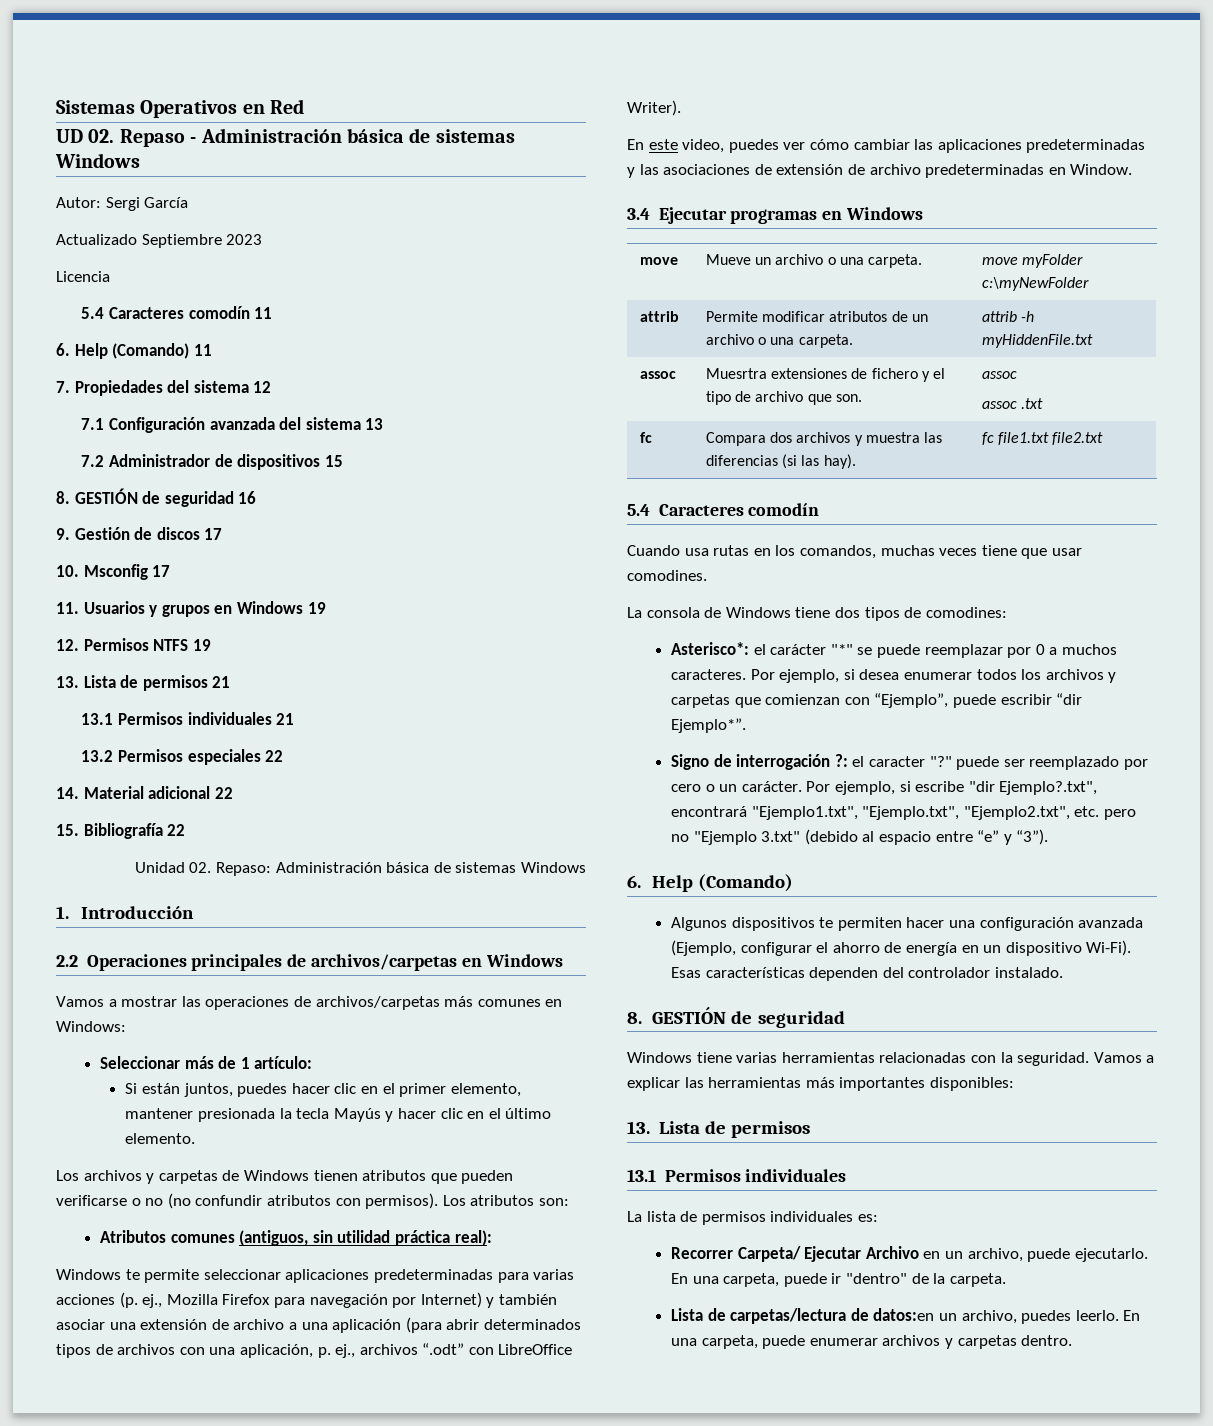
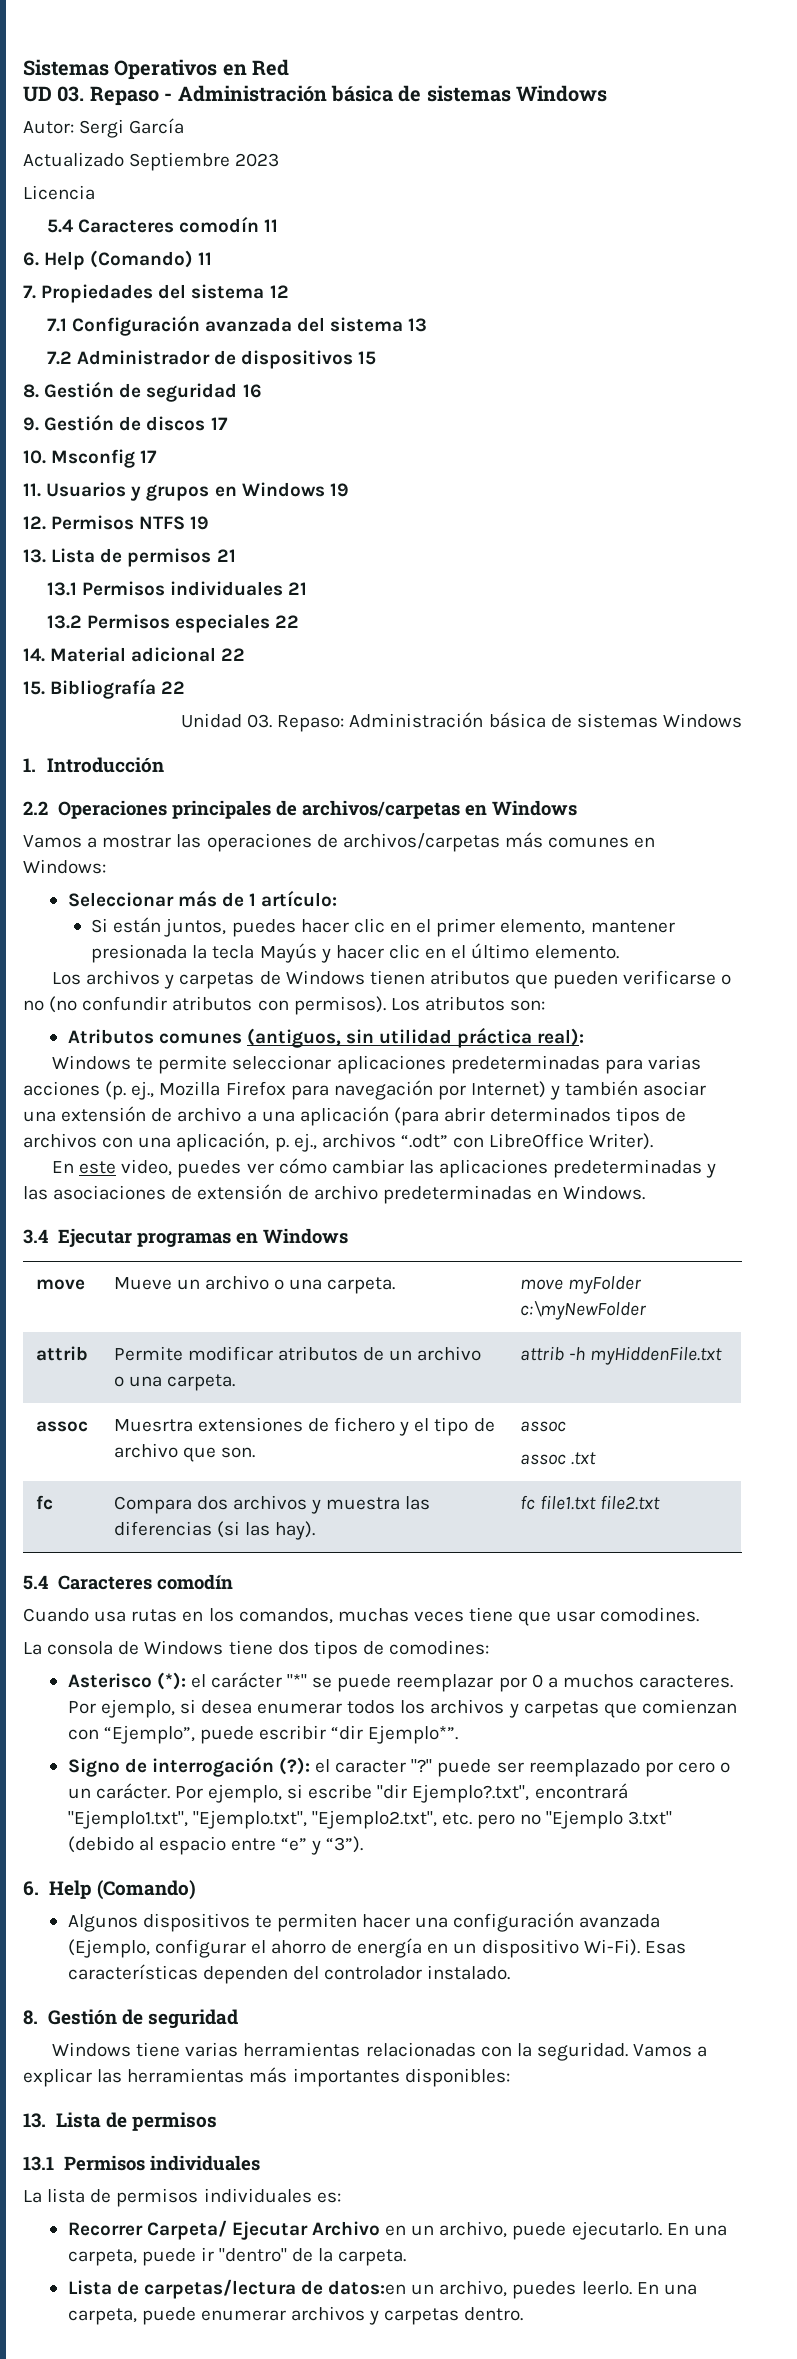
- UD 02. Repaso - Administración básica de sistemas Windows
+ UD 03. Repaso - Administración básica de sistemas Windows
- 8. GESTIÓN de seguridad 16
+ 8. Gestión de seguridad 16
- Unidad 02. Repaso: Administración básica de sistemas Windows
+ Unidad 03. Repaso: Administración básica de sistemas Windows
- En este video, puedes ver cómo cambiar las aplicaciones predeterminadas y las asociaciones de extensión de archivo predeterminadas en Window.
+ En este video, puedes ver cómo cambiar las aplicaciones predeterminadas y las asociaciones de extensión de archivo predeterminadas en Windows.
- Asterisco*: el carácter "*" se puede reemplazar por 0 a muchos caracteres.
+ Asterisco (*): el carácter "*" se puede reemplazar por 0 a muchos caracteres.
- Signo de interrogación ?: el caracter "?" puede ser reemplazado por cero o un carácter.
+ Signo de interrogación (?): el caracter "?" puede ser reemplazado por cero o un carácter.
  Esas características dependen del controlador instalado.
- 8. GESTIÓN de seguridad
+ 8. Gestión de seguridad

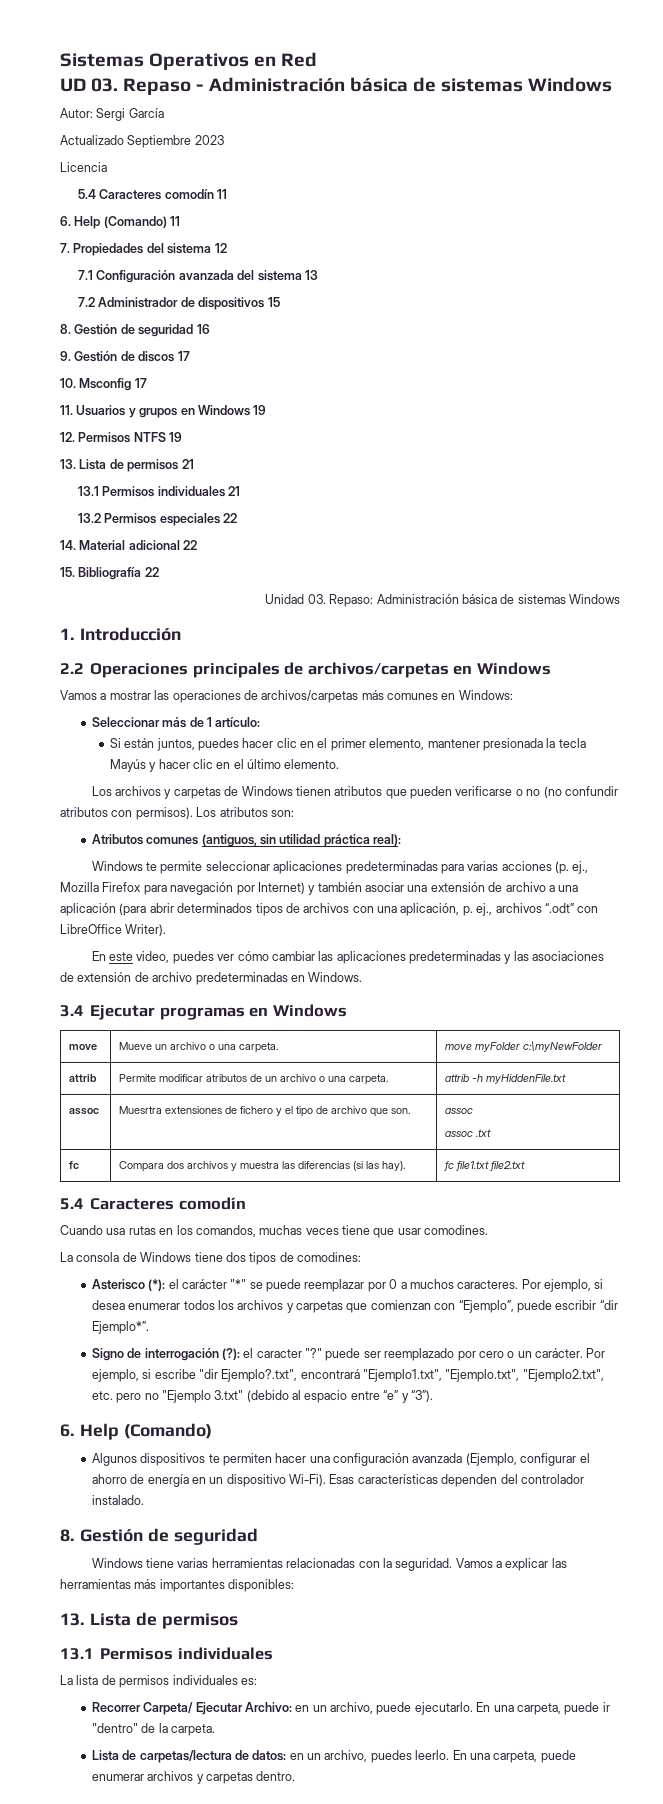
- Recorrer Carpeta/ Ejecutar Archivo en un archivo, puede ejecutarlo.
+ Recorrer Carpeta/ Ejecutar Archivo: en un archivo, puede ejecutarlo.
- Lista de carpetas/lectura de datos:en un archivo, puedes leerlo.
+ Lista de carpetas/lectura de datos: en un archivo, puedes leerlo.

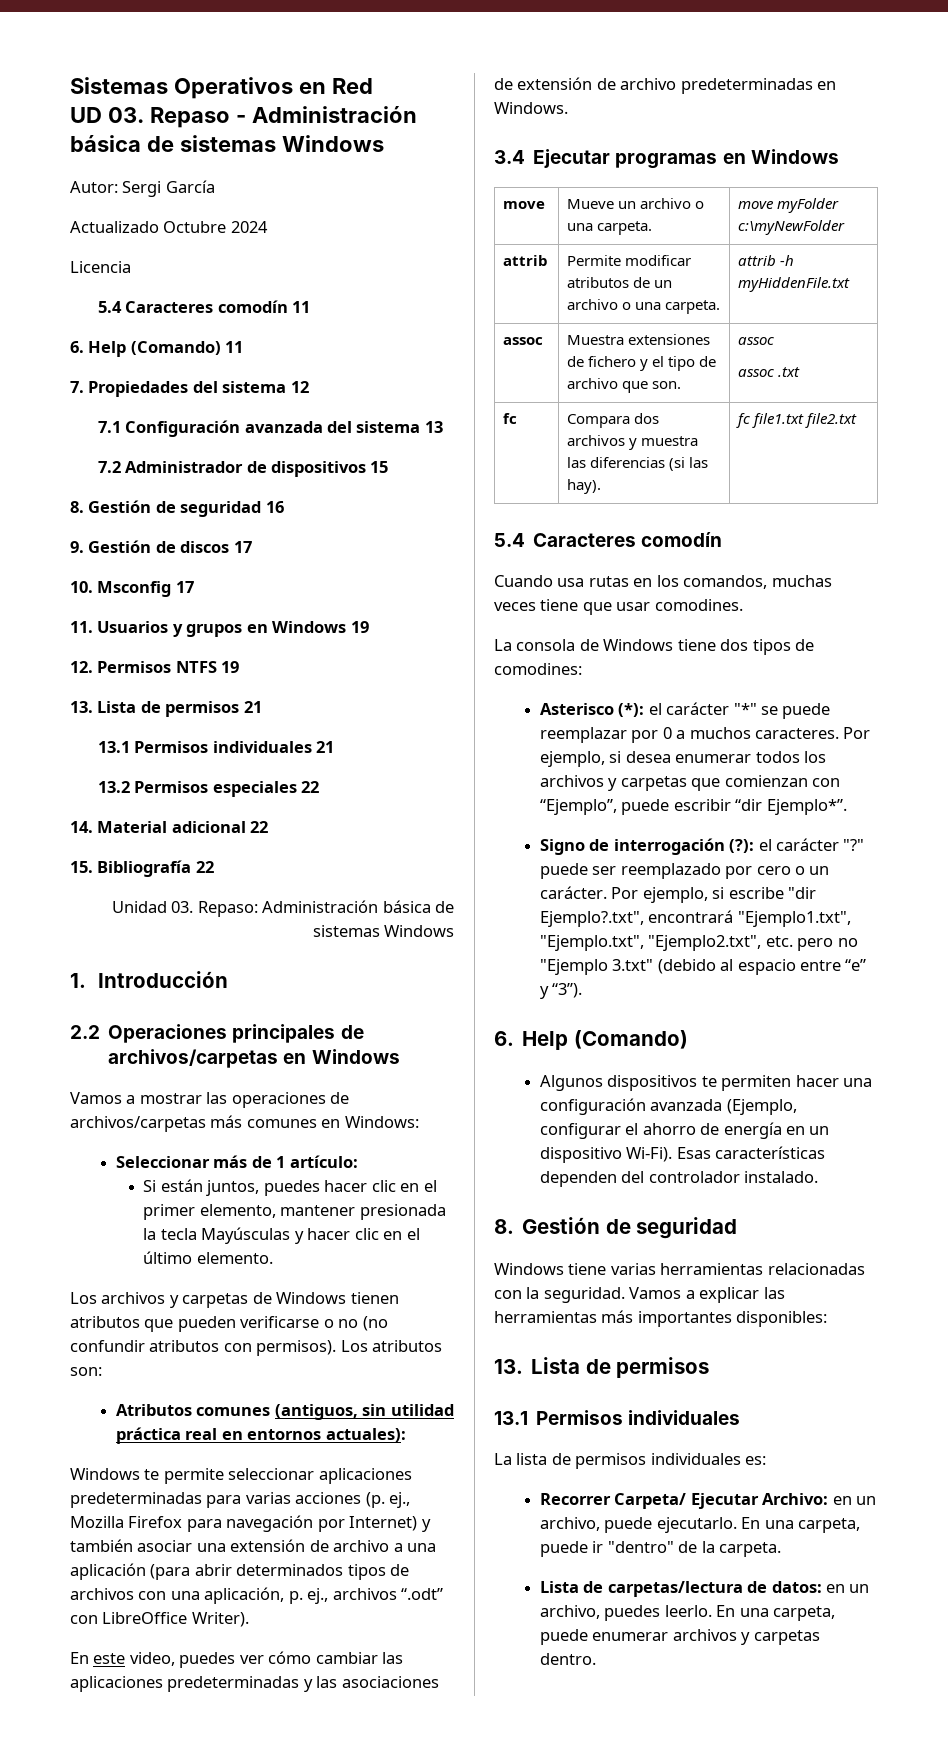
- Actualizado Septiembre 2023
+ Actualizado Octubre 2024
- Si están juntos, puedes hacer clic en el primer elemento, mantener presionada la tecla Mayús y hacer clic en el último elemento.
+ Si están juntos, puedes hacer clic en el primer elemento, mantener presionada la tecla Mayúsculas y hacer clic en el último elemento.
- Atributos comunes (antiguos, sin utilidad práctica real):
+ Atributos comunes (antiguos, sin utilidad práctica real en entornos actuales):
- assoc | Muesrtra extensiones de fichero y el tipo de archivo que son. | assoc
+ assoc | Muestra extensiones de fichero y el tipo de archivo que son. | assoc
- Signo de interrogación (?): el caracter "?" puede ser reemplazado por cero o un carácter.
+ Signo de interrogación (?): el carácter "?" puede ser reemplazado por cero o un carácter.

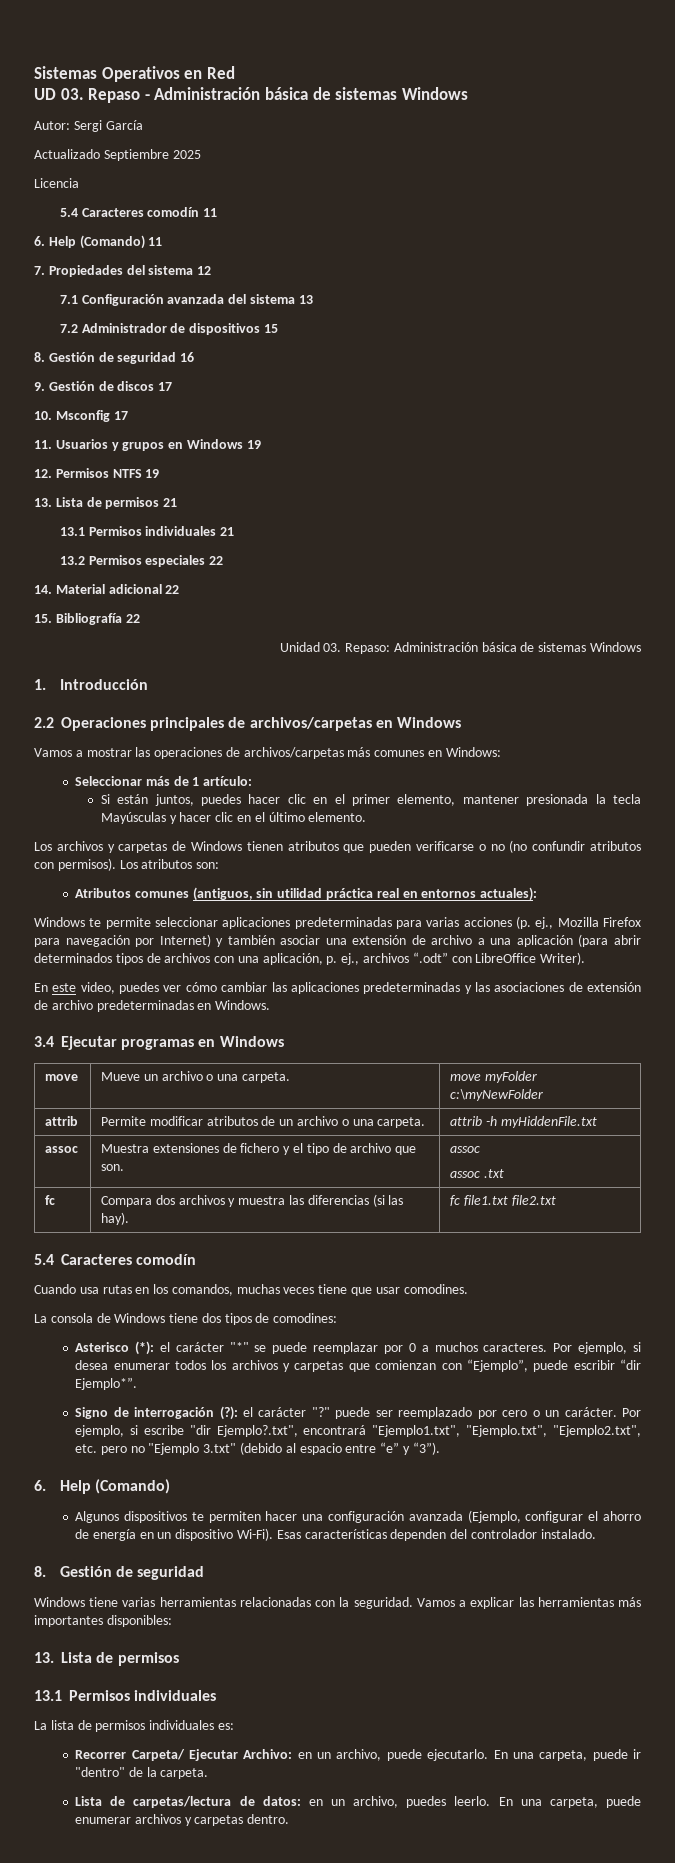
- Actualizado Octubre 2024
+ Actualizado Septiembre 2025

